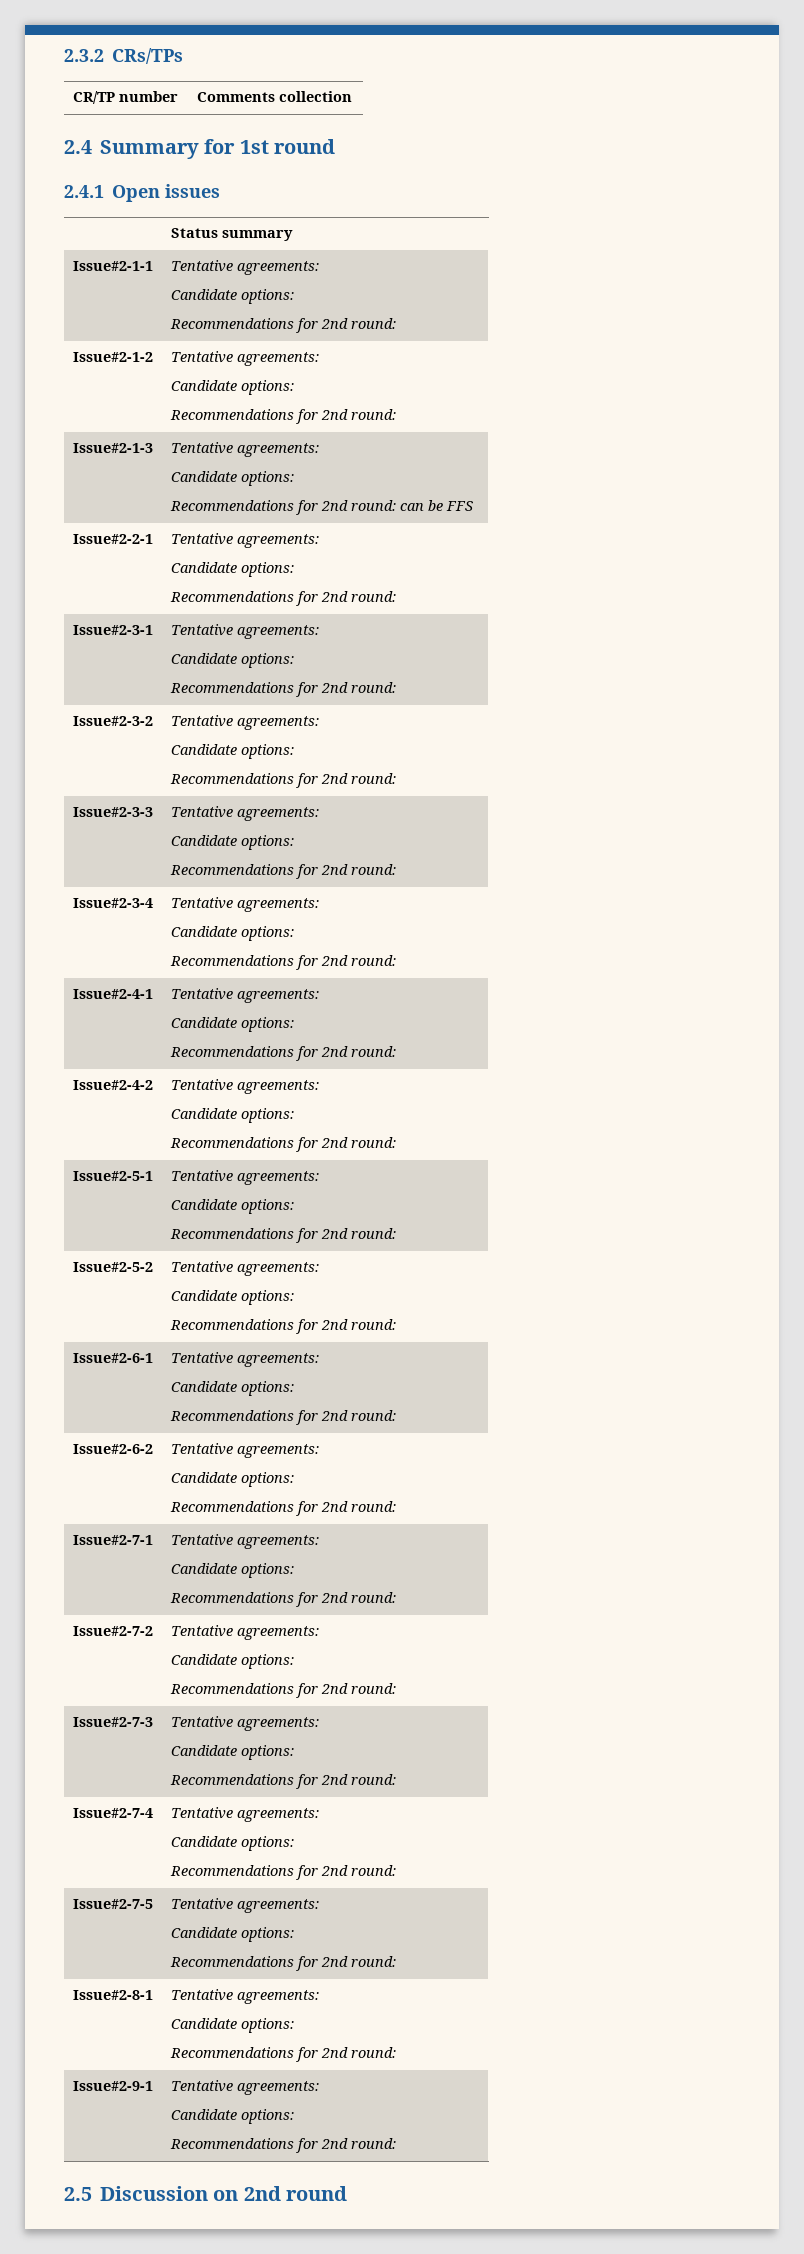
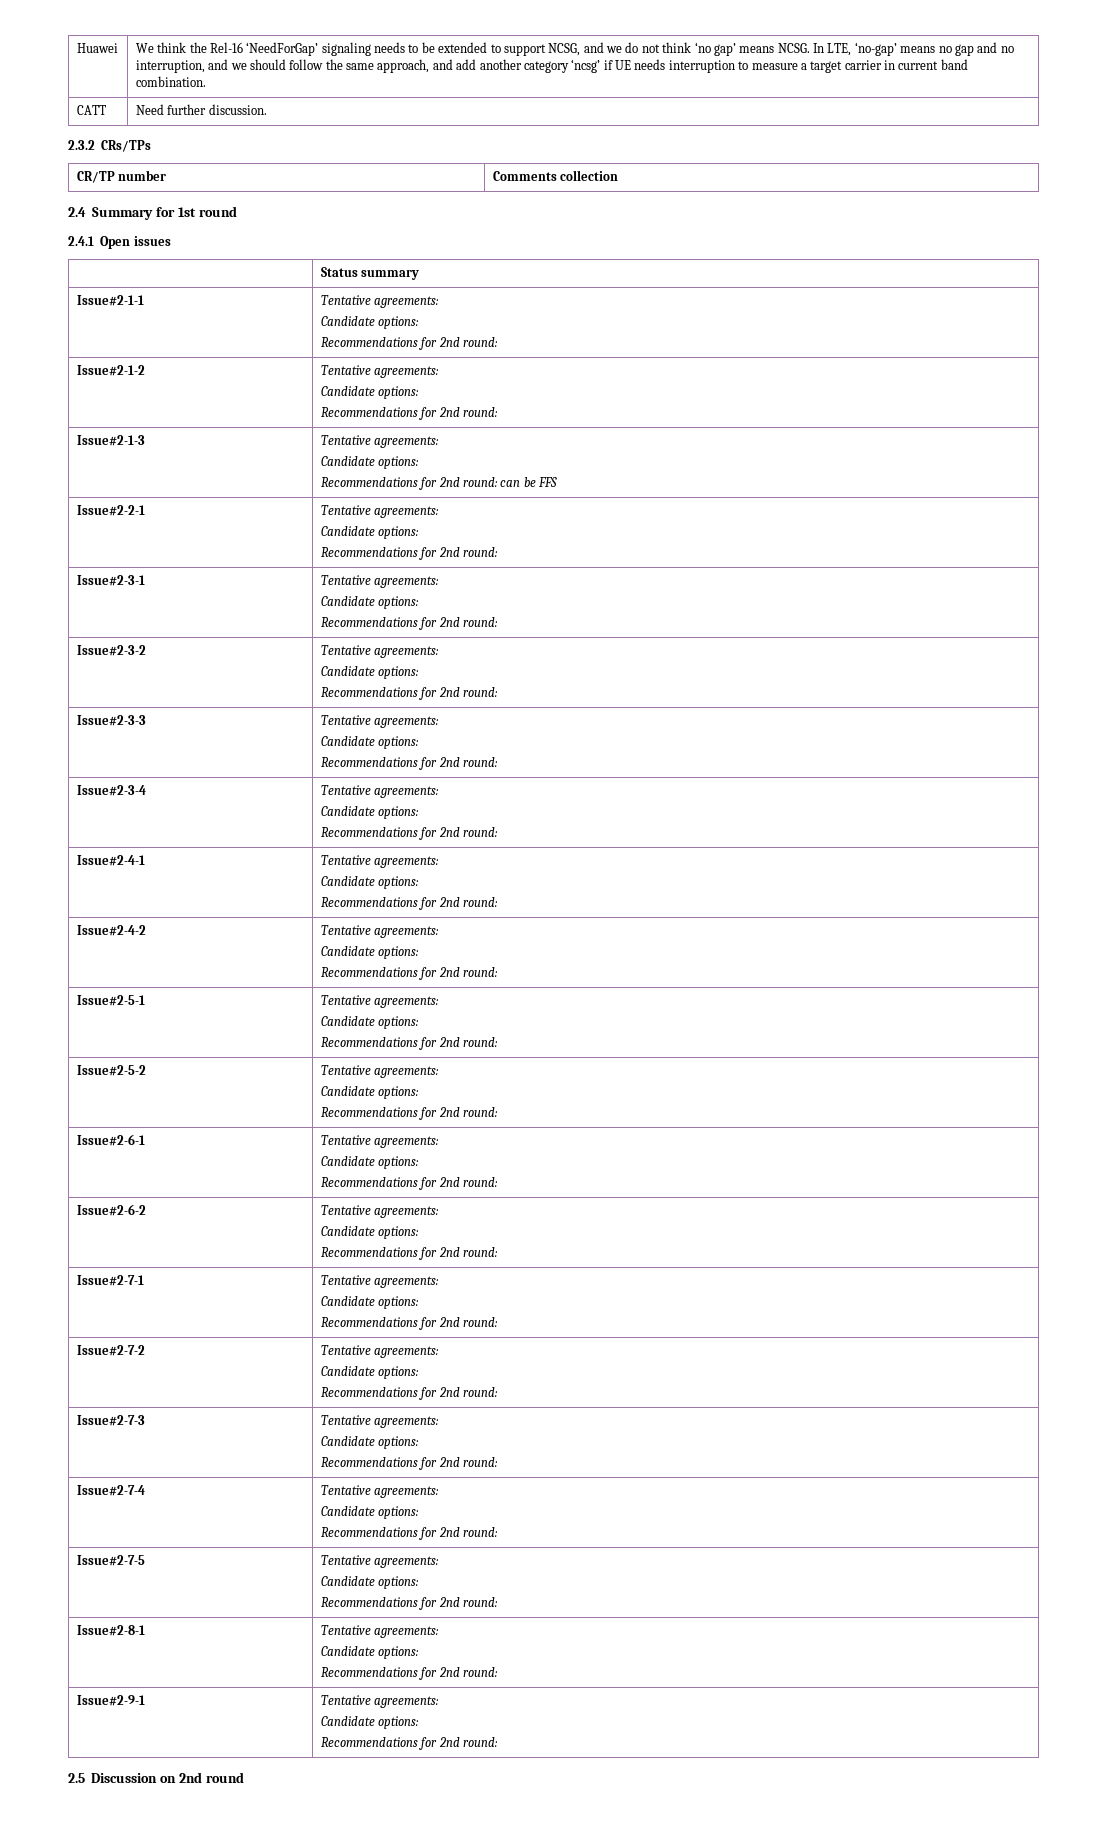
+ Huawei | We think the Rel-16 ‘NeedForGap’ signaling needs to be extended to support NCSG, and we do not think ‘no gap’ means NCSG. In LTE, ‘no-gap’ means no gap and no interruption, and we should follow the same approach, and add another category ‘ncsg’ if UE needs interruption to measure a target carrier in current band combination.
+ CATT | Need further discussion.

